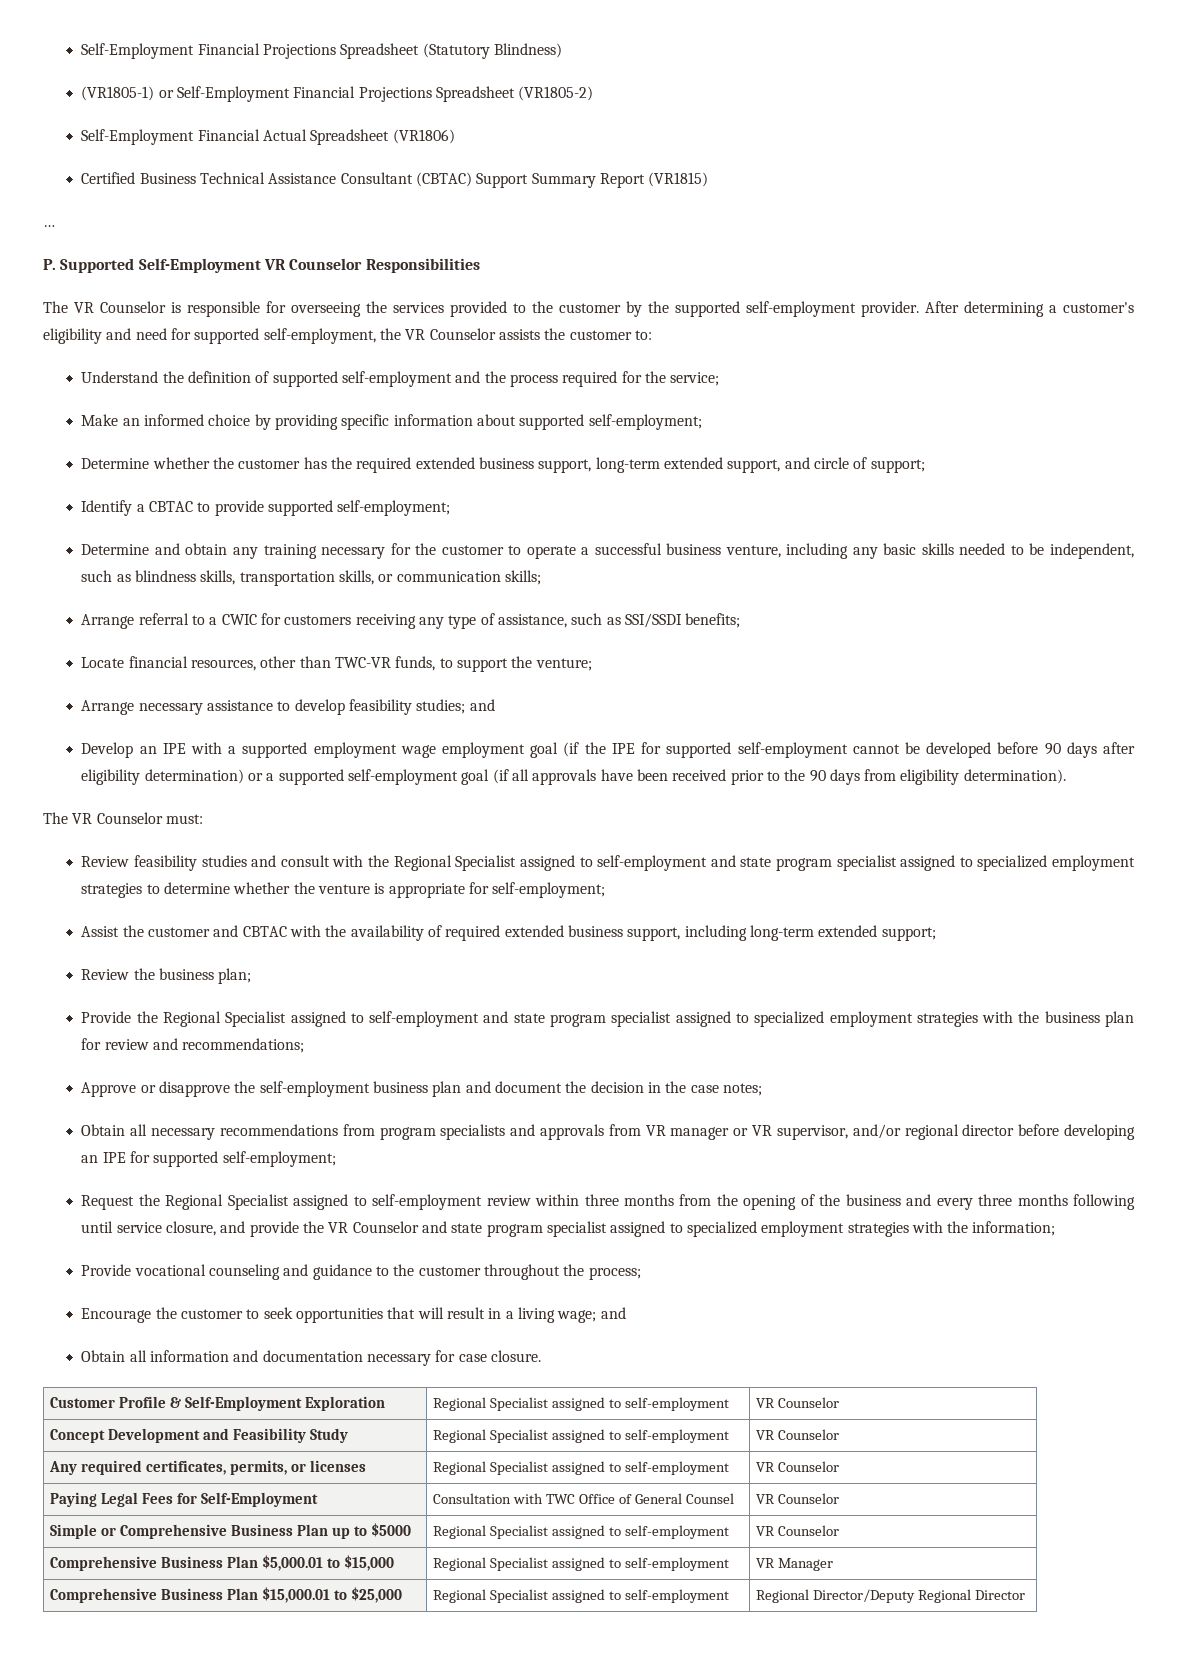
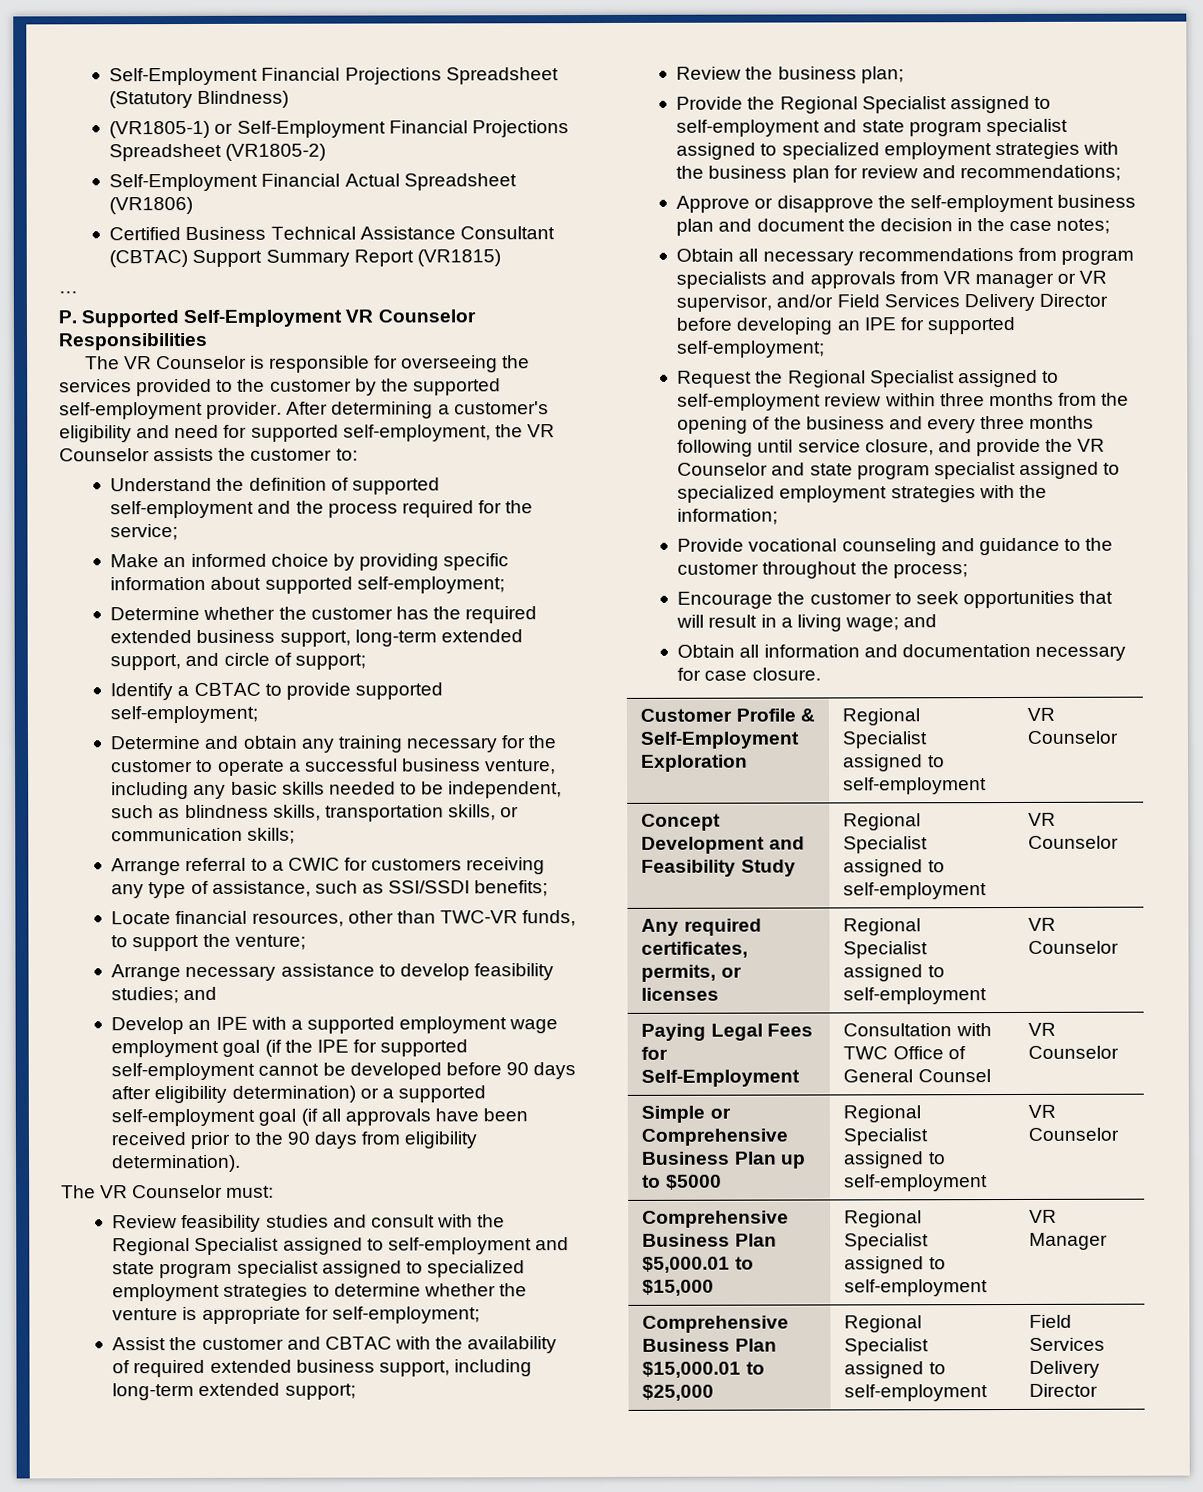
- Obtain all necessary recommendations from program specialists and approvals from VR manager or VR supervisor, and/or regional director before developing an IPE for supported self-employment;
+ Obtain all necessary recommendations from program specialists and approvals from VR manager or VR supervisor, and/or Field Services Delivery Director before developing an IPE for supported self-employment;
- Comprehensive Business Plan $15,000.01 to $25,000 | Regional Specialist assigned to self-employment | Regional Director/Deputy Regional Director
+ Comprehensive Business Plan $15,000.01 to $25,000 | Regional Specialist assigned to self-employment | Field Services Delivery Director

